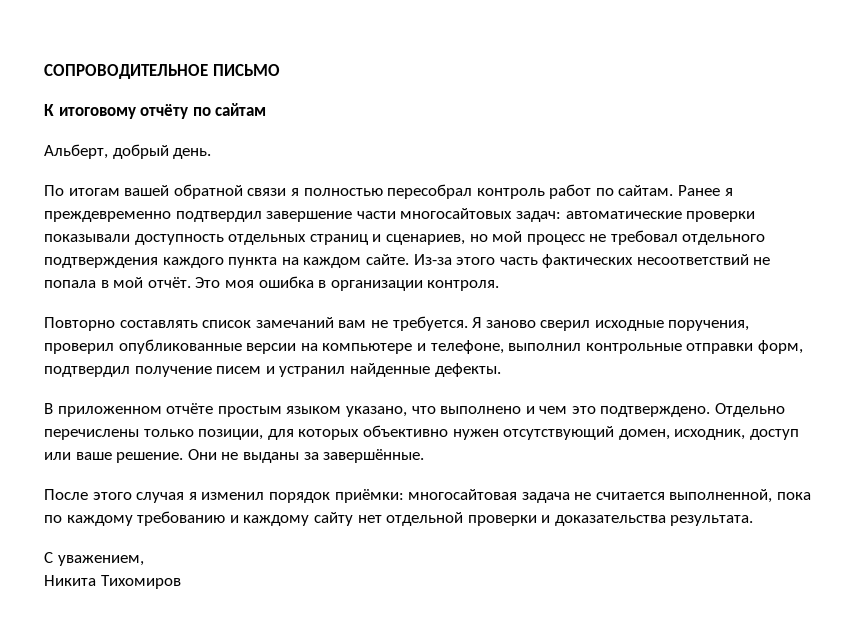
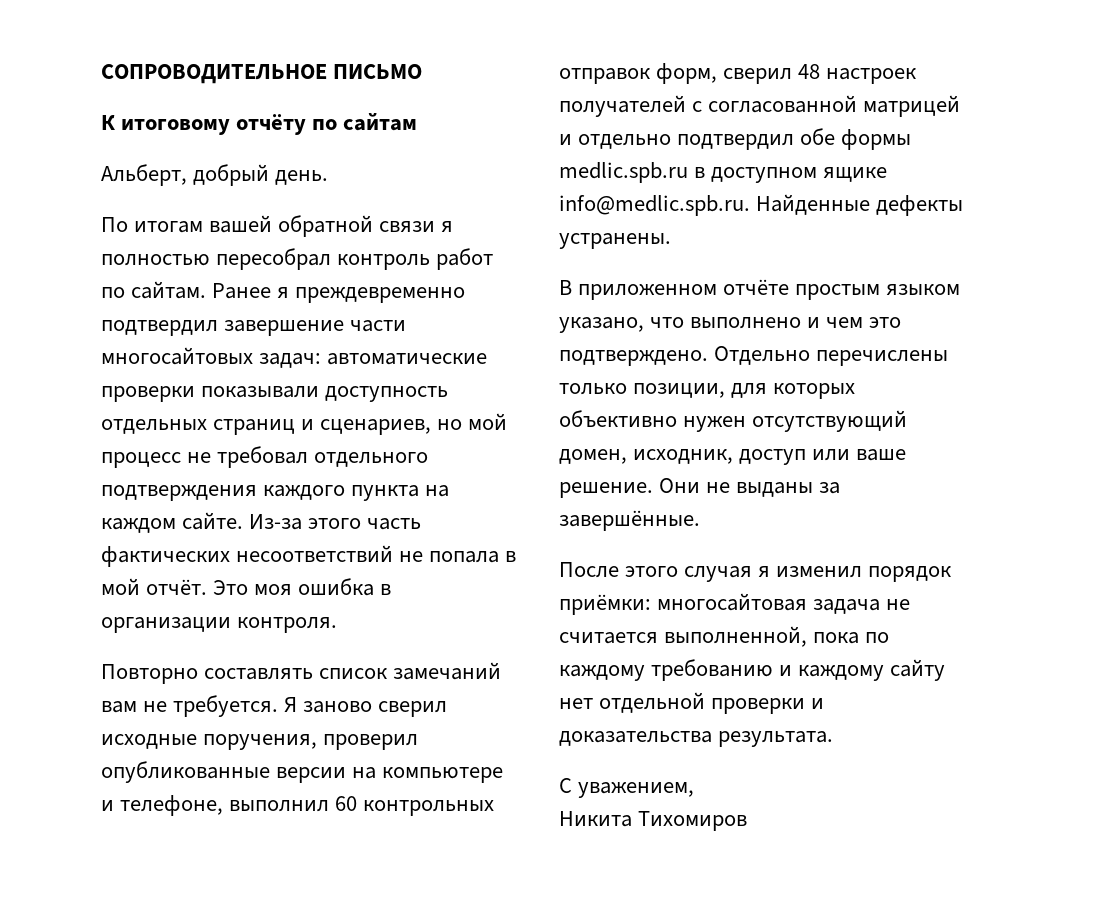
- Я заново сверил исходные поручения, проверил опубликованные версии на компьютере и телефоне, выполнил контрольные отправки форм, подтвердил получение писем и устранил найденные дефекты.
+ Я заново сверил исходные поручения, проверил опубликованные версии на компьютере и телефоне, выполнил 60 контрольных отправок форм, сверил 48 настроек получателей с согласованной матрицей и отдельно подтвердил обе формы medlic.spb.ru в доступном ящике info@medlic.spb.ru. Найденные дефекты устранены.

